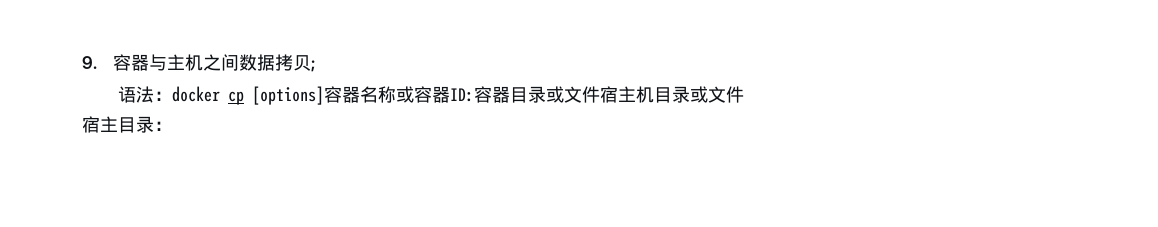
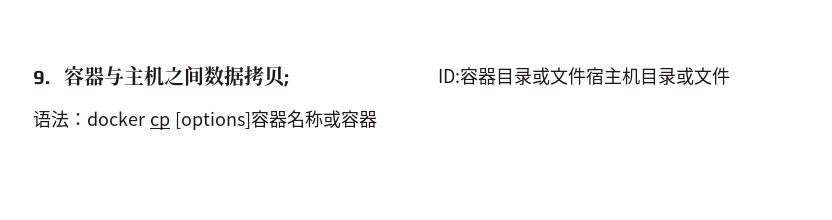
- 宿主目录：

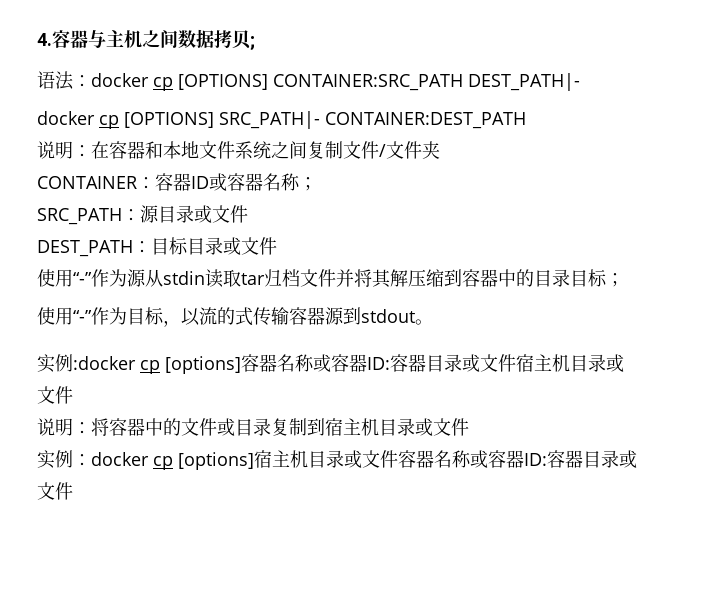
- 9.容器与主机之间数据拷贝;
+ 4.容器与主机之间数据拷贝;
- 语法：docker cp [options]容器名称或容器ID:容器目录或文件宿主机目录或文件
+ 语法：docker cp [OPTIONS] CONTAINER:SRC_PATH DEST_PATH|-
+ docker cp [OPTIONS] SRC_PATH|- CONTAINER:DEST_PATH
+ 说明：在容器和本地文件系统之间复制文件/文件夹
+ CONTAINER：容器ID或容器名称；
+ SRC_PATH：源目录或文件
+ DEST_PATH：目标目录或文件
+ 使用“-”作为源从stdin读取tar归档文件并将其解压缩到容器中的目录目标；
+ 使用“-”作为目标，以流的式传输容器源到stdout。
+ 实例:docker cp [options]容器名称或容器ID:容器目录或文件宿主机目录或文件
+ 说明：将容器中的文件或目录复制到宿主机目录或文件
+ 实例：docker cp [options]宿主机目录或文件容器名称或容器ID:容器目录或文件

